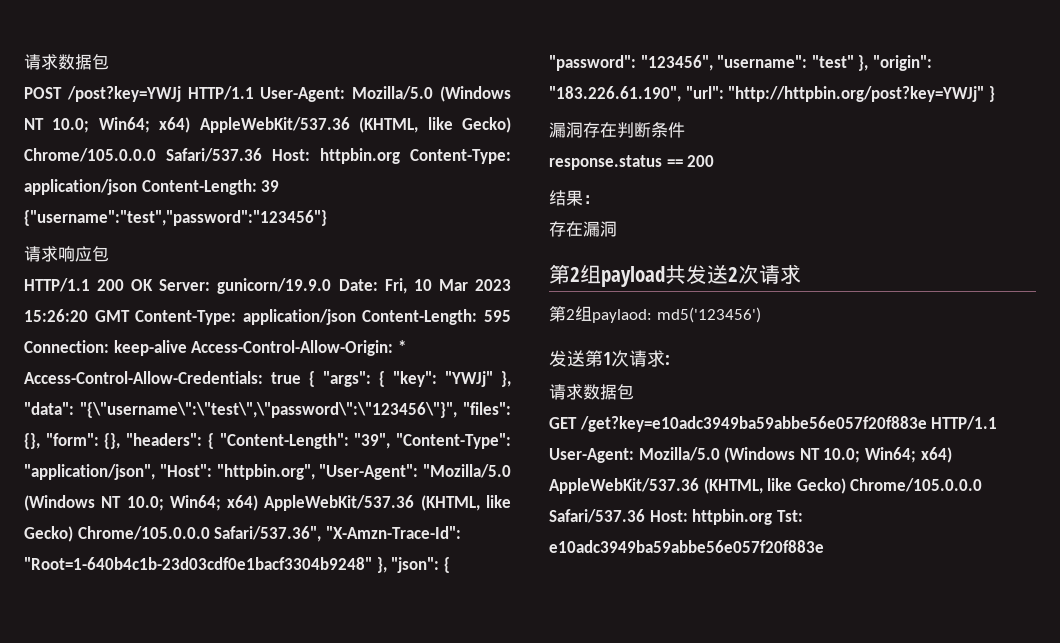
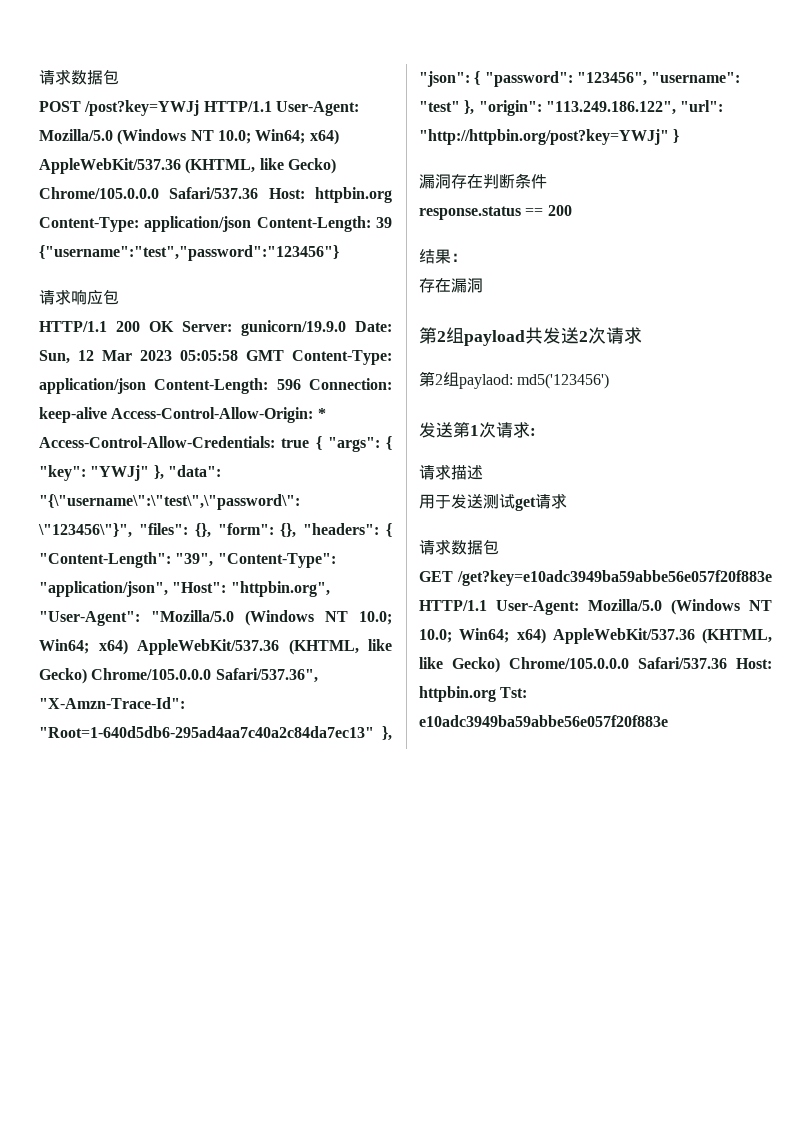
- Fri, 10 Mar 2023 15:26:20 GMT Content-Type:
+ Sun, 12 Mar 2023 05:05:58 GMT Content-Type:
- 595 Connection:
+ 596 Connection:
- "Root=1-640b4c1b-23d03cdf0e1bacf3304b9248" }, "json":
+ "Root=1-640d5db6-295ad4aa7c40a2c84da7ec13" }, "json":
- "183.226.61.190", "url":
+ "113.249.186.122", "url":
+ 请求描述
+ 用于发送测试get请求

